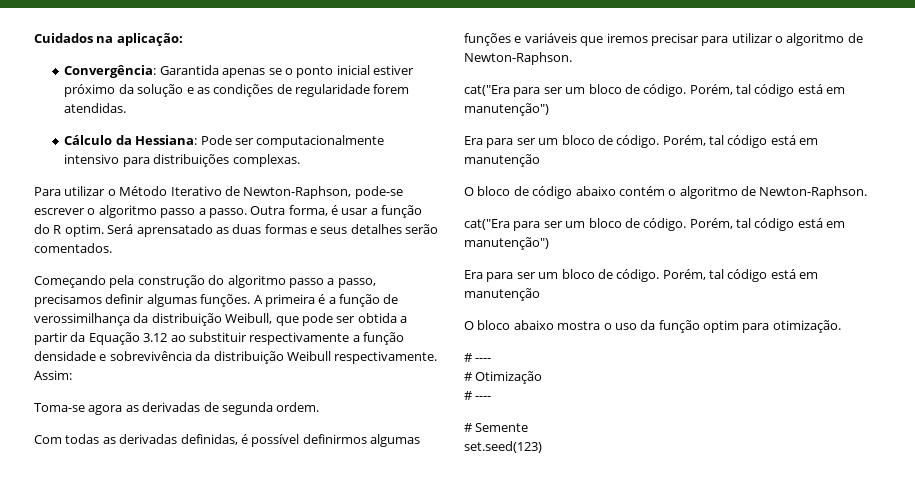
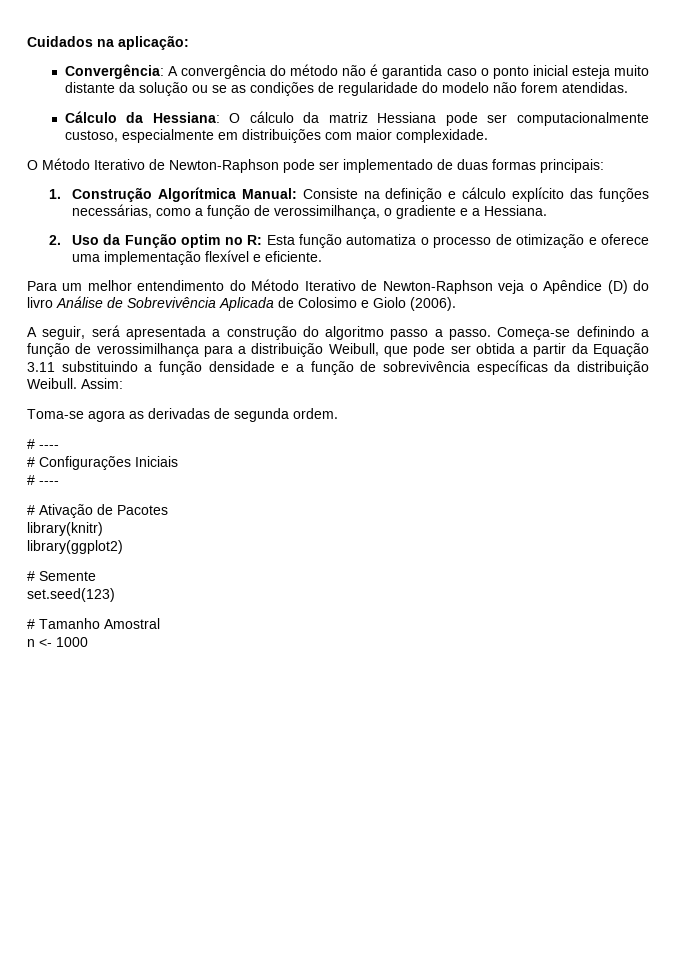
- Convergência: Garantida apenas se o ponto inicial estiver próximo da solução e as condições de regularidade forem atendidas.
+ Convergência: A convergência do método não é garantida caso o ponto inicial esteja muito distante da solução ou se as condições de regularidade do modelo não forem atendidas.
- Cálculo da Hessiana: Pode ser computacionalmente intensivo para distribuições complexas.
- Para utilizar o Método Iterativo de Newton-Raphson, pode-se escrever o algoritmo passo a passo. Outra forma, é usar a função do R optim. Será aprensatado as duas formas e seus detalhes serão comentados.
- Começando pela construção do algoritmo passo a passo, precisamos definir algumas funções. A primeira é a função de verossimilhança da distribuição Weibull, que pode ser obtida a partir da Equação 3.12 ao substituir respectivamente a função densidade e sobrevivência da distribuição Weibull respectivamente.
+ Cálculo da Hessiana: O cálculo da matriz Hessiana pode ser computacionalmente custoso, especialmente em distribuições com maior complexidade.
+ O Método Iterativo de Newton-Raphson pode ser implementado de duas formas principais:
+ 1. Construção Algorítmica Manual: Consiste na definição e cálculo explícito das funções necessárias, como a função de verossimilhança, o gradiente e a Hessiana.
+ 2. Uso da Função optim no R: Esta função automatiza o processo de otimização e oferece uma implementação flexível e eficiente.
+ Para um melhor entendimento do Método Iterativo de Newton-Raphson veja o Apêndice (D) do livro Análise de Sobrevivência Aplicada de Colosimo e Giolo (2006).
+ A seguir, será apresentada a construção do algoritmo passo a passo. Começa-se definindo a função de verossimilhança para a distribuição Weibull, que pode ser obtida a partir da Equação 3.11 substituindo a função densidade e a função de sobrevivência específicas da distribuição Weibull.
  Toma-se agora as derivadas de segunda ordem.
- Com todas as derivadas definidas, é possível definirmos algumas funções e variáveis que iremos precisar para utilizar o algoritmo de Newton-Raphson.
- cat("Era para ser um bloco de código. Porém, tal código está em manutenção")
- Era para ser um bloco de código. Porém, tal código está em manutenção
- O bloco de código abaixo contém o algoritmo de Newton-Raphson.
- cat("Era para ser um bloco de código. Porém, tal código está em manutenção")
- Era para ser um bloco de código. Porém, tal código está em manutenção
- O bloco abaixo mostra o uso da função optim para otimização.
  # ----
- # Otimização
+ # Configurações Iniciais
  # ----
+ # Ativação de Pacotes
+ library(knitr)
+ library(ggplot2)
  # Semente
  set.seed(123)
+ # Tamanho Amostral
+ n <- 1000

